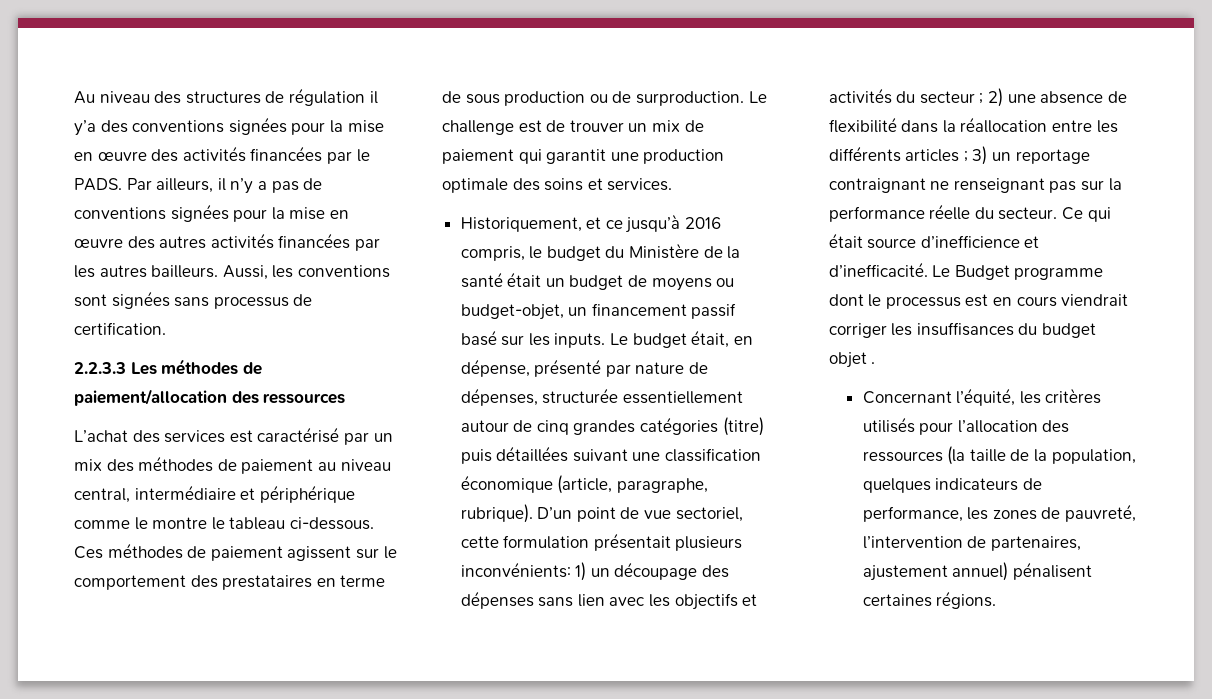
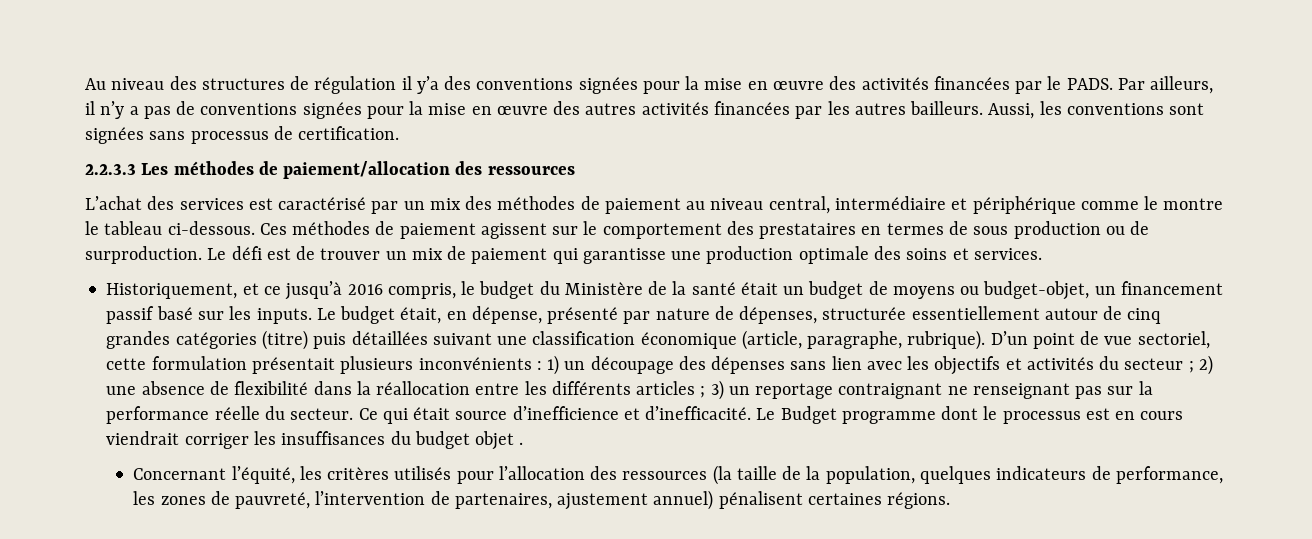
- Ces méthodes de paiement agissent sur le comportement des prestataires en terme de sous production ou de surproduction.
+ Ces méthodes de paiement agissent sur le comportement des prestataires en termes de sous production ou de surproduction.
- Le challenge est de trouver un mix de paiement qui garantit une production optimale des soins et services.
+ Le défi est de trouver un mix de paiement qui garantisse une production optimale des soins et services.
- D’un point de vue sectoriel, cette formulation présentait plusieurs inconvénients: 1) un découpage des dépenses sans lien avec les objectifs et activités du secteur ; 2) une absence de flexibilité dans la réallocation entre les différents articles ; 3) un reportage contraignant ne renseignant pas sur la performance réelle du secteur.
+ D’un point de vue sectoriel, cette formulation présentait plusieurs inconvénients : 1) un découpage des dépenses sans lien avec les objectifs et activités du secteur ; 2) une absence de flexibilité dans la réallocation entre les différents articles ; 3) un reportage contraignant ne renseignant pas sur la performance réelle du secteur.

